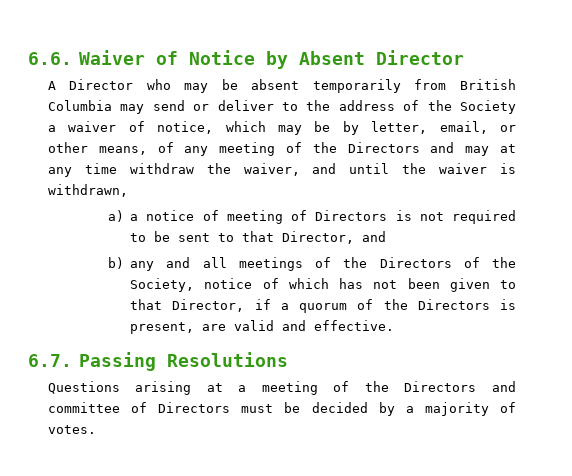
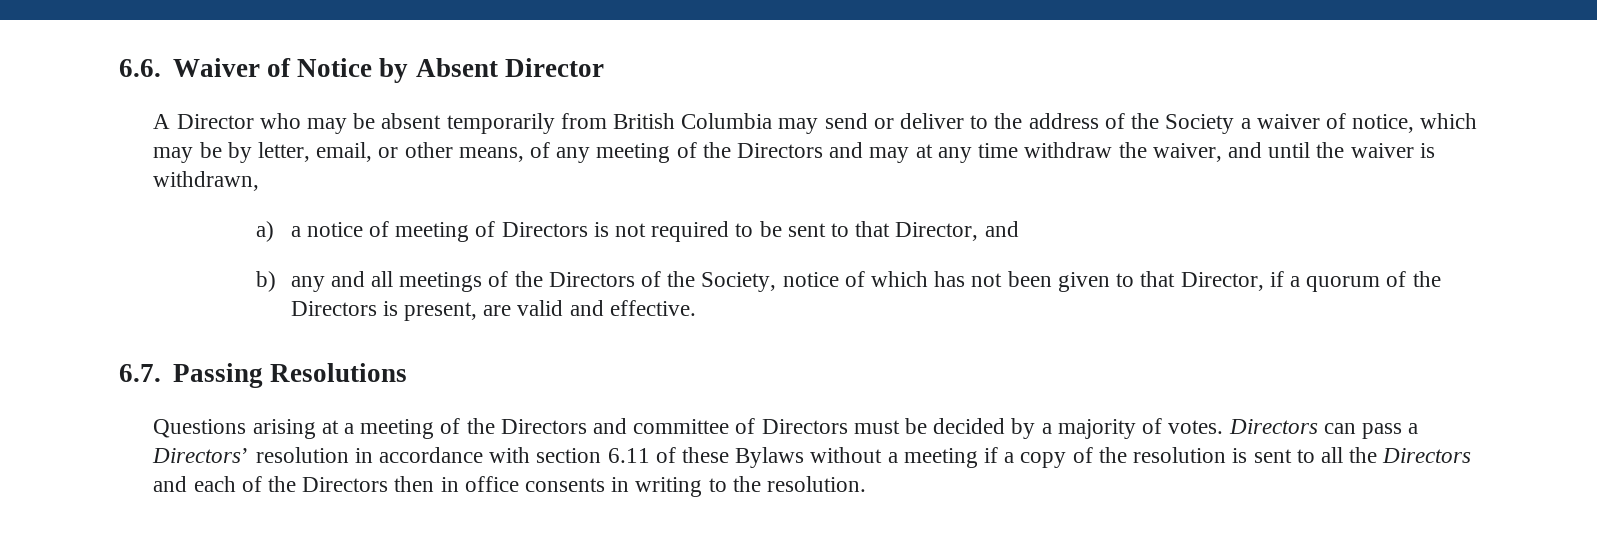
+ Directors can pass a Directors’ resolution in accordance with section 6.11 of these Bylaws without a meeting if a copy of the resolution is sent to all the Directors and each of the Directors then in office consents in writing to the resolution.

